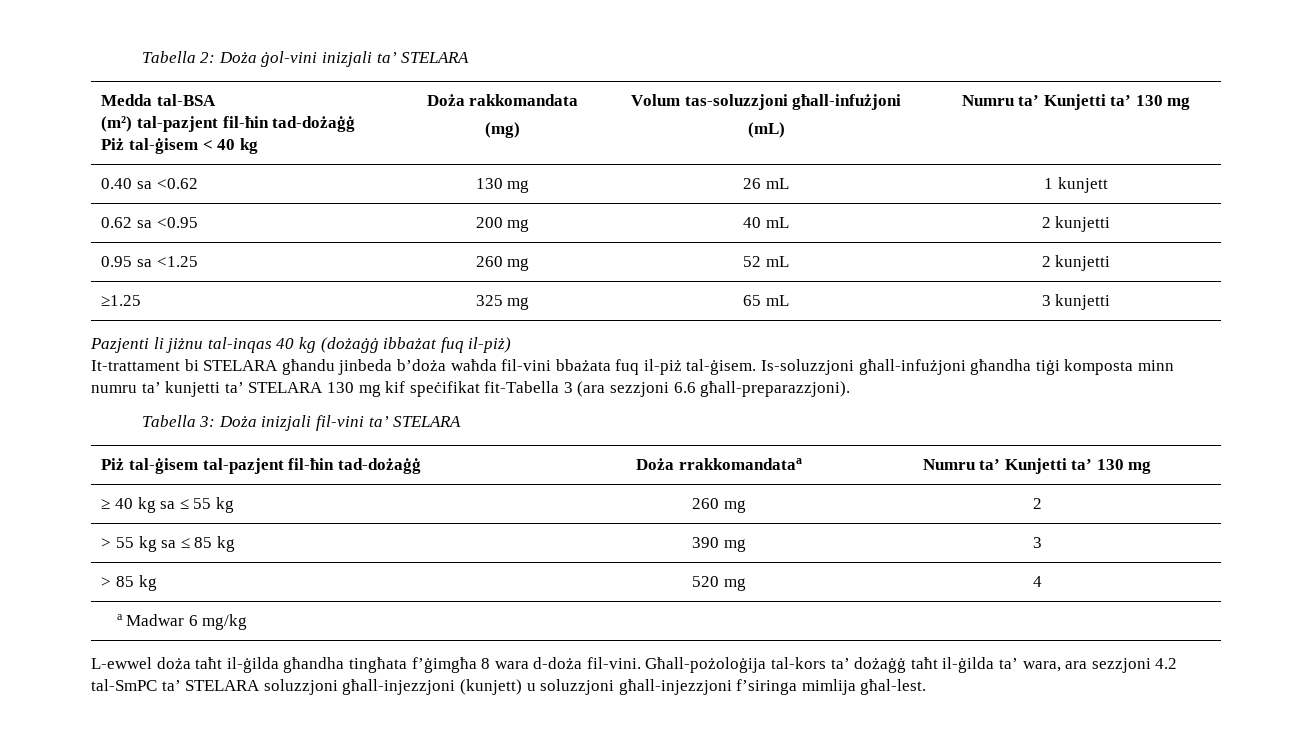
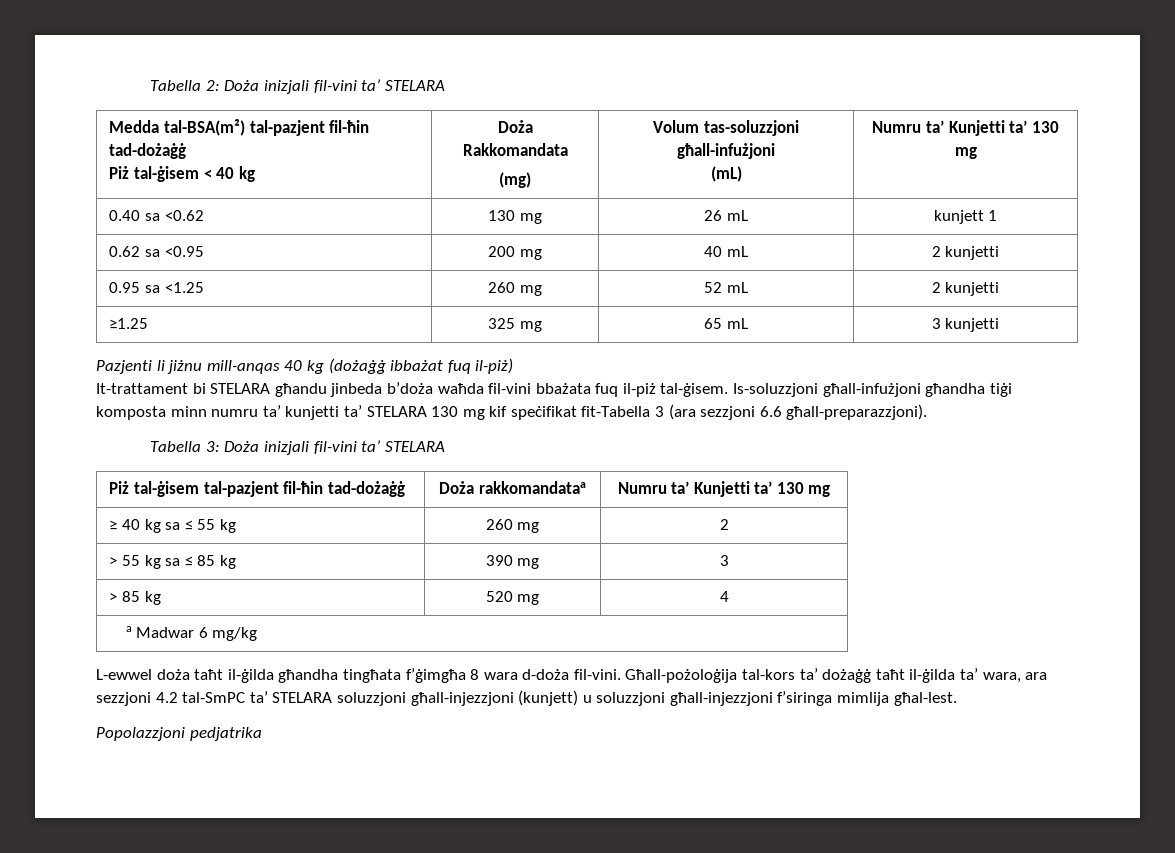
- Tabella 2: Doża ġol-vini inizjali ta’ STELARA
+ Tabella 2: Doża inizjali fil-vini ta’ STELARA
- Medda tal-BSA
- (m²) tal-pazjent fil-ħin tad-dożaġġ
- Piż tal-ġisem < 40 kg | Doża rakkomandata
+ Medda tal-BSA(m²) tal-pazjent fil-ħin tad-dożaġġ
+ Piż tal-ġisem < 40 kg | Doża Rakkomandata
- 0.40 sa <0.62 | 130 mg | 26 mL | 1 kunjett
+ 0.40 sa <0.62 | 130 mg | 26 mL | kunjett 1
- Pazjenti li jiżnu tal-inqas 40 kg (dożaġġ ibbażat fuq il-piż)
+ Pazjenti li jiżnu mill-anqas 40 kg (dożaġġ ibbażat fuq il-piż)
- Piż tal-ġisem tal-pazjent fil-ħin tad-dożaġġ | Doża rrakkomandataa | Numru ta’ Kunjetti ta’ 130 mg
+ Piż tal-ġisem tal-pazjent fil-ħin tad-dożaġġ | Doża rakkomandataa | Numru ta’ Kunjetti ta’ 130 mg
+ Popolazzjoni pedjatrika

